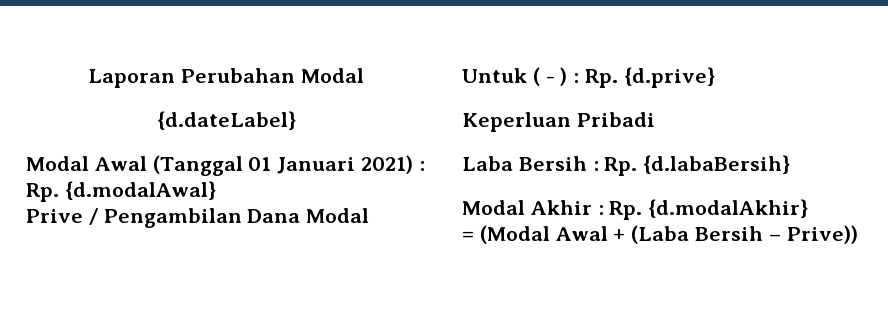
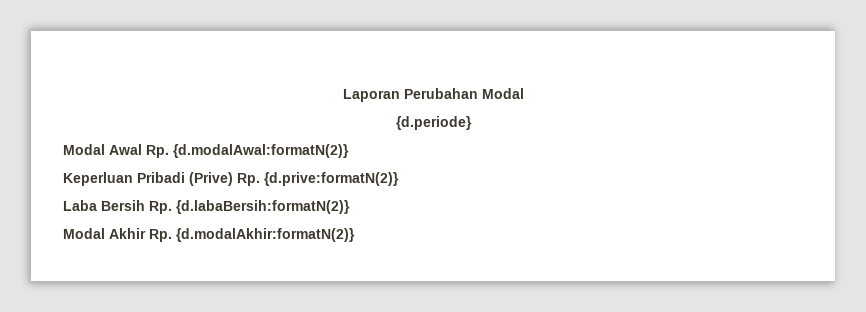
- {d.dateLabel}
+ {d.periode}
- Modal Awal (Tanggal 01 Januari 2021) : Rp. {d.modalAwal}
- Prive / Pengambilan Dana Modal Untuk ( - ) : Rp. {d.prive}
+ Modal Awal Rp. {d.modalAwal:formatN(2)}
- Keperluan Pribadi
+ Keperluan Pribadi (Prive) Rp. {d.prive:formatN(2)}
- Laba Bersih : Rp. {d.labaBersih}
+ Laba Bersih Rp. {d.labaBersih:formatN(2)}
- Modal Akhir : Rp. {d.modalAkhir}
- = (Modal Awal + (Laba Bersih – Prive))
+ Modal Akhir Rp. {d.modalAkhir:formatN(2)}

